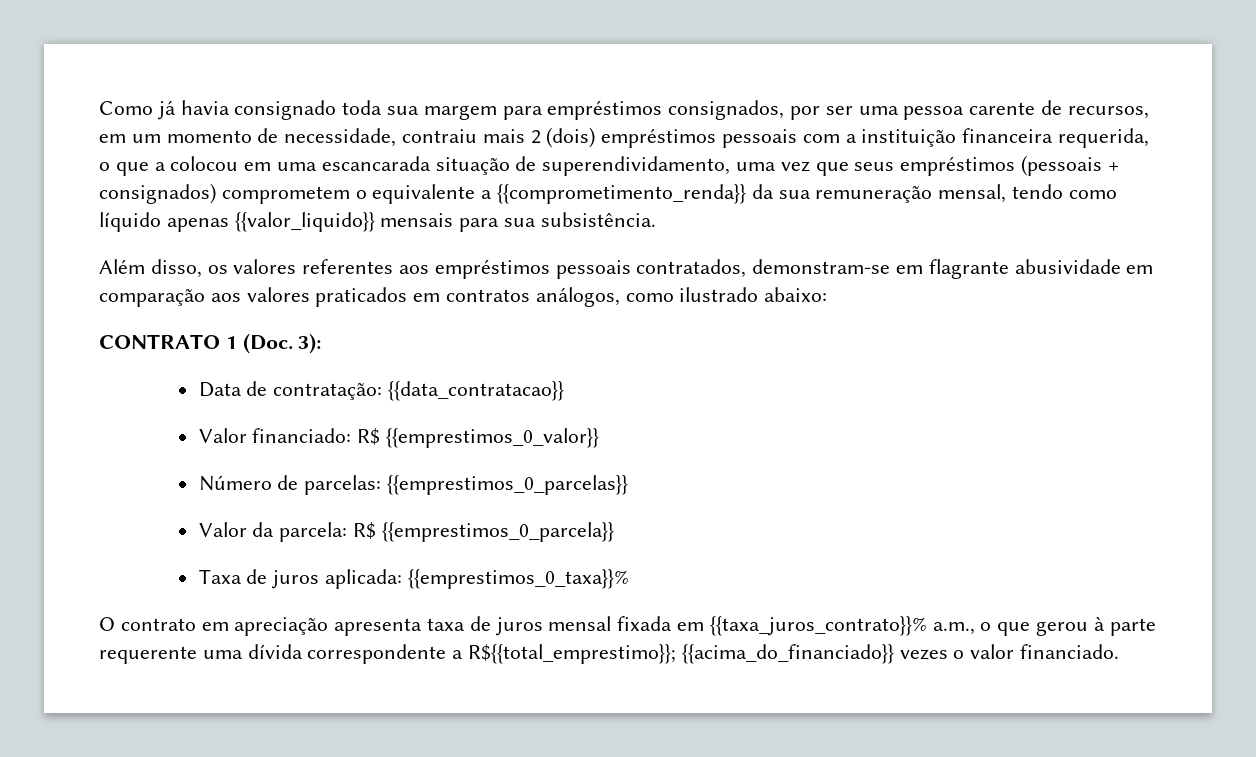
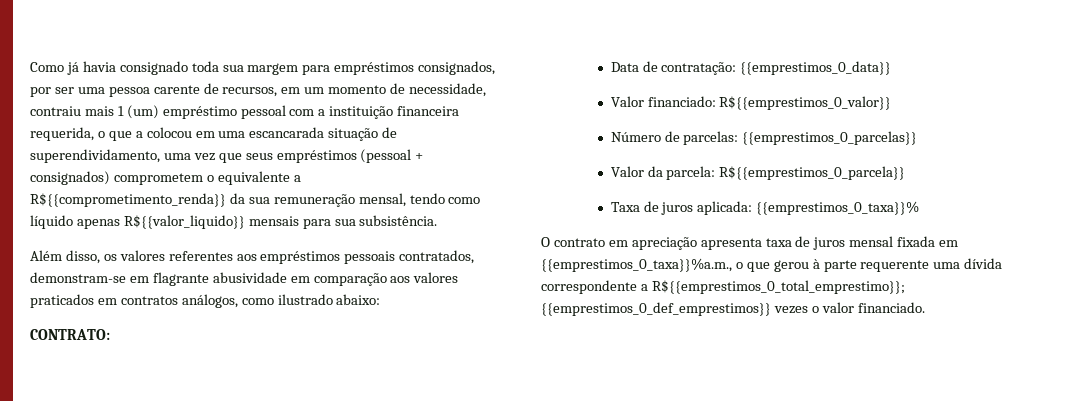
- Como já havia consignado toda sua margem para empréstimos consignados, por ser uma pessoa carente de recursos, em um momento de necessidade, contraiu mais 2 (dois) empréstimos pessoais com a instituição financeira requerida, o que a colocou em uma escancarada situação de superendividamento, uma vez que seus empréstimos (pessoais + consignados) comprometem o equivalente a {{comprometimento_renda}} da sua remuneração mensal, tendo como líquido apenas {{valor_liquido}} mensais para sua subsistência.
+ Como já havia consignado toda sua margem para empréstimos consignados, por ser uma pessoa carente de recursos, em um momento de necessidade, contraiu mais 1 (um) empréstimo pessoal com a instituição financeira requerida, o que a colocou em uma escancarada situação de superendividamento, uma vez que seus empréstimos (pessoal + consignados) comprometem o equivalente a R${{comprometimento_renda}} da sua remuneração mensal, tendo como líquido apenas R${{valor_liquido}} mensais para sua subsistência.
- CONTRATO 1 (Doc. 3):
+ CONTRATO:
- Data de contratação: {{data_contratacao}}
+ Data de contratação: {{emprestimos_0_data}}
- Valor financiado: R$ {{emprestimos_0_valor}}
+ Valor financiado: R${{emprestimos_0_valor}}
- Valor da parcela: R$ {{emprestimos_0_parcela}}
+ Valor da parcela: R${{emprestimos_0_parcela}}
- O contrato em apreciação apresenta taxa de juros mensal fixada em {{taxa_juros_contrato}}% a.m., o que gerou à parte requerente uma dívida correspondente a R${{total_emprestimo}}; {{acima_do_financiado}} vezes o valor financiado.
+ O contrato em apreciação apresenta taxa de juros mensal fixada em {{emprestimos_0_taxa}}%a.m., o que gerou à parte requerente uma dívida correspondente a R${{emprestimos_0_total_emprestimo}}; {{emprestimos_0_def_emprestimos}} vezes o valor financiado.

